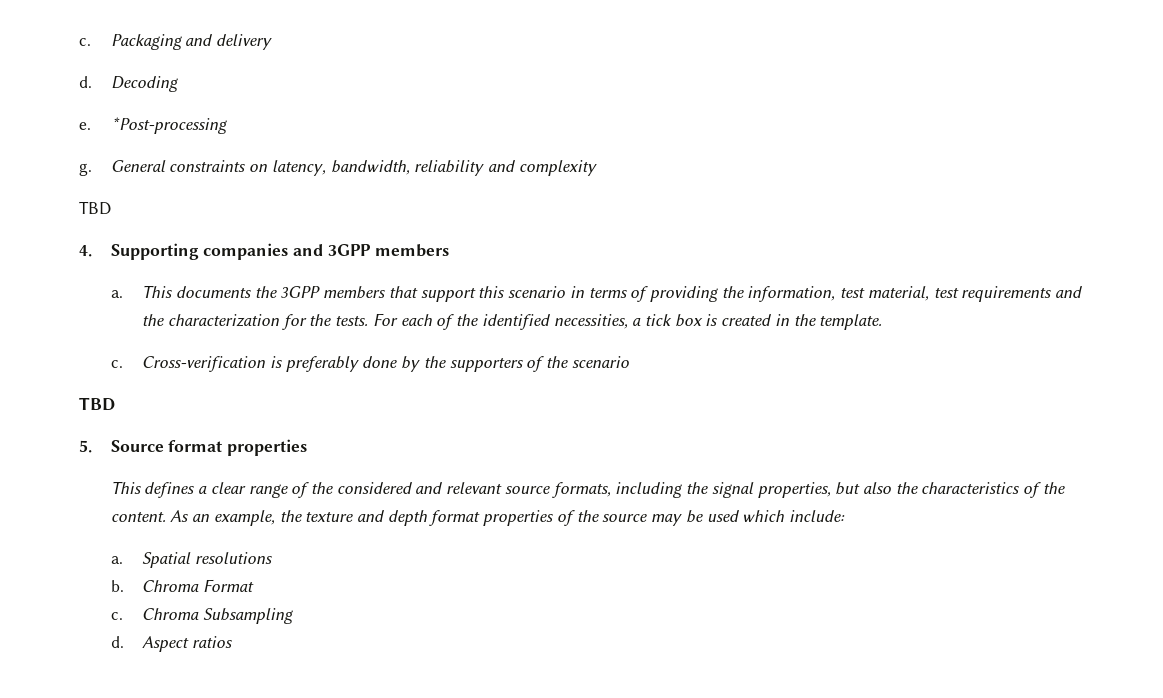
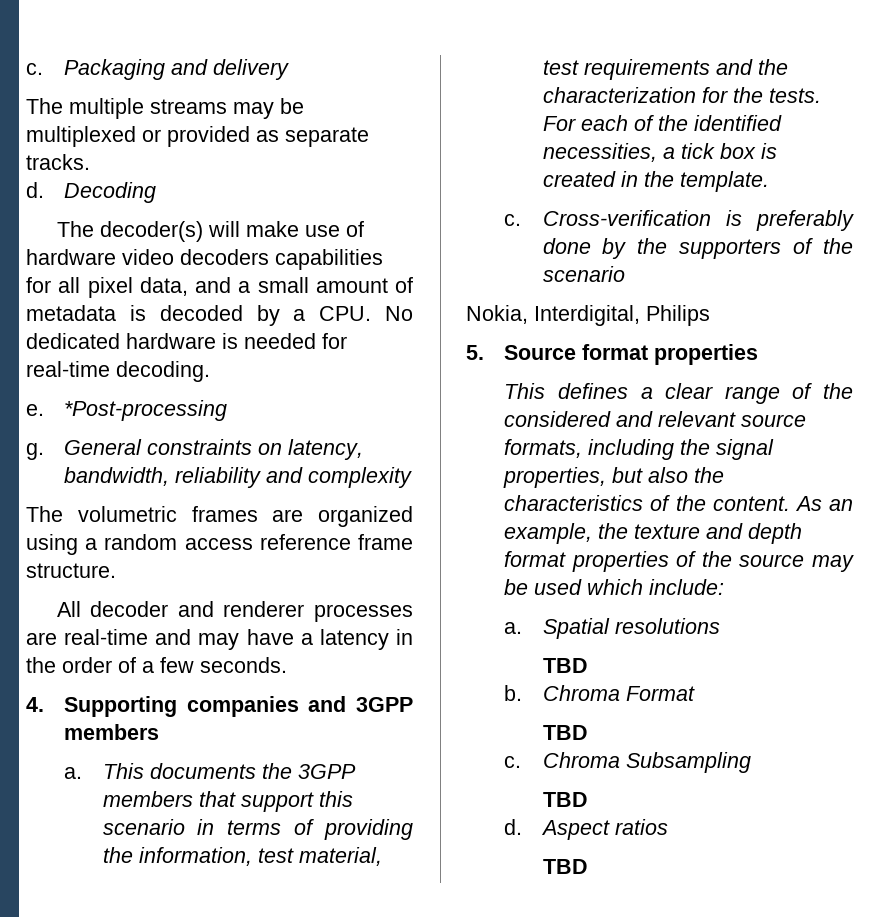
+ The multiple streams may be multiplexed or provided as separate tracks.
  d. Decoding
+ The decoder(s) will make use of hardware video decoders capabilities for all pixel data, and a small amount of metadata is decoded by a CPU. No dedicated hardware is needed for real-time decoding.
  General constraints on latency, bandwidth, reliability and complexity
- TBD
+ The volumetric frames are organized using a random access reference frame structure.
+ All decoder and renderer processes are real-time and may have a latency in the order of a few seconds.
  Cross-verification is preferably done by the supporters of the scenario
- TBD
+ Nokia, Interdigital, Philips
  Spatial resolutions
+ TBD
  Chroma Format
+ TBD
  Chroma Subsampling
+ TBD
  Aspect ratios
+ TBD

